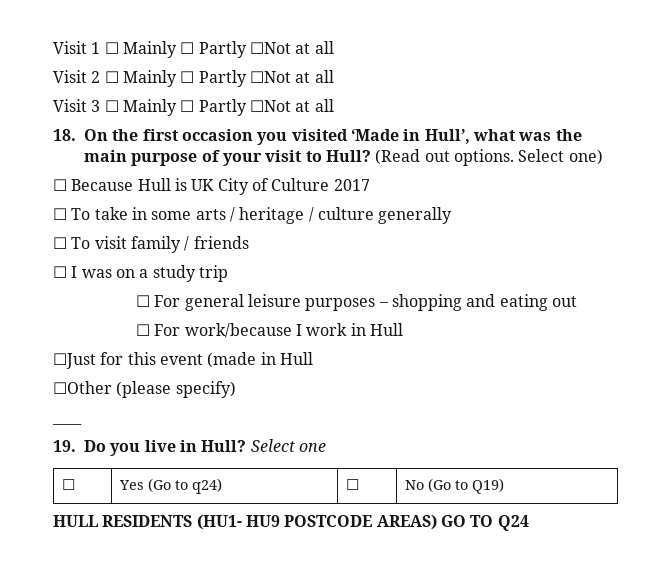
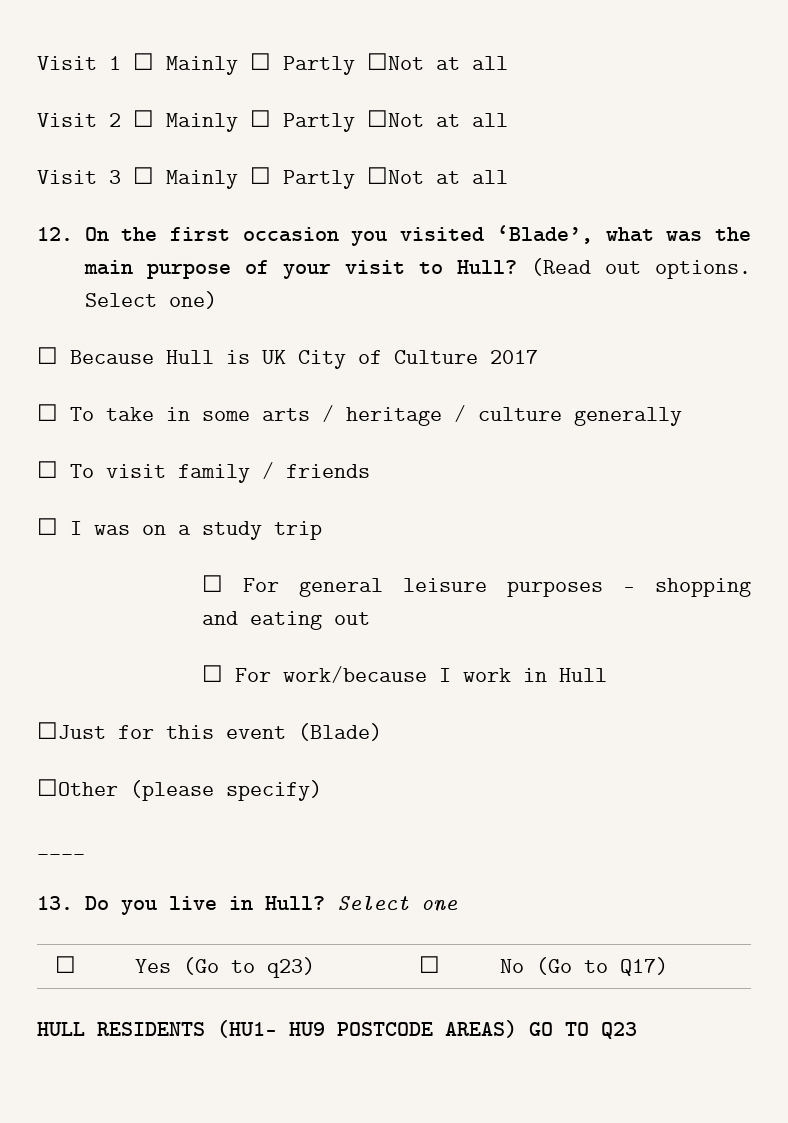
- 18. On the first occasion you visited ‘Made in Hull’, what was the main purpose of your visit to Hull?
+ 12. On the first occasion you visited ‘Blade’, what was the main purpose of your visit to Hull?
- ☐Just for this event (made in Hull
+ ☐Just for this event (Blade)
- 19. Do you live in Hull?
+ 13. Do you live in Hull?
- ☐ | Yes (Go to q24) | ☐ | No (Go to Q19)
+ ☐ | Yes (Go to q23) | ☐ | No (Go to Q17)
- HULL RESIDENTS (HU1- HU9 POSTCODE AREAS) GO TO Q24
+ HULL RESIDENTS (HU1- HU9 POSTCODE AREAS) GO TO Q23

